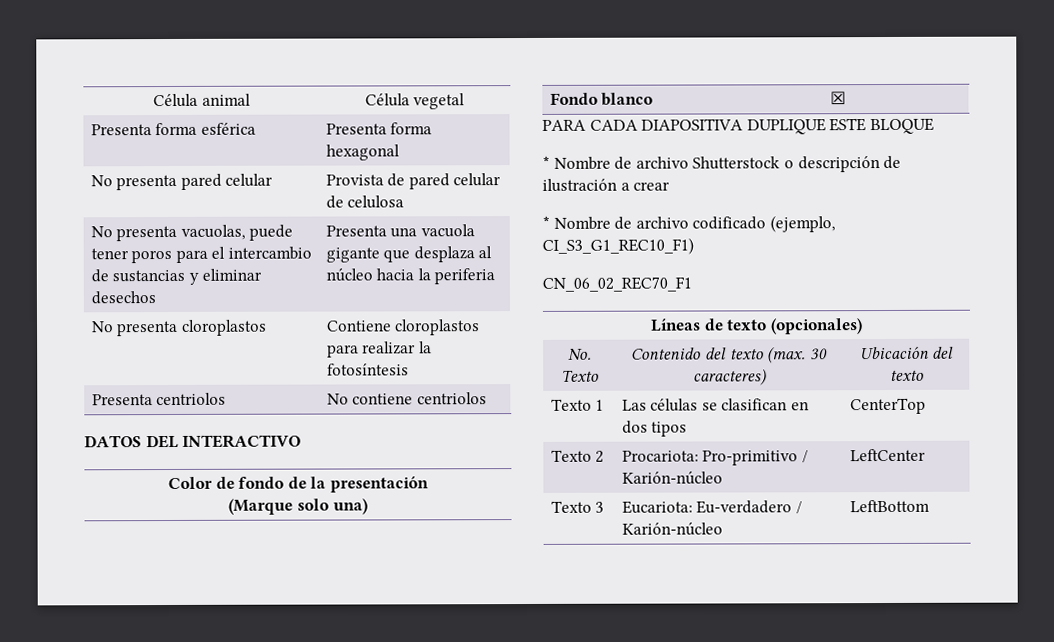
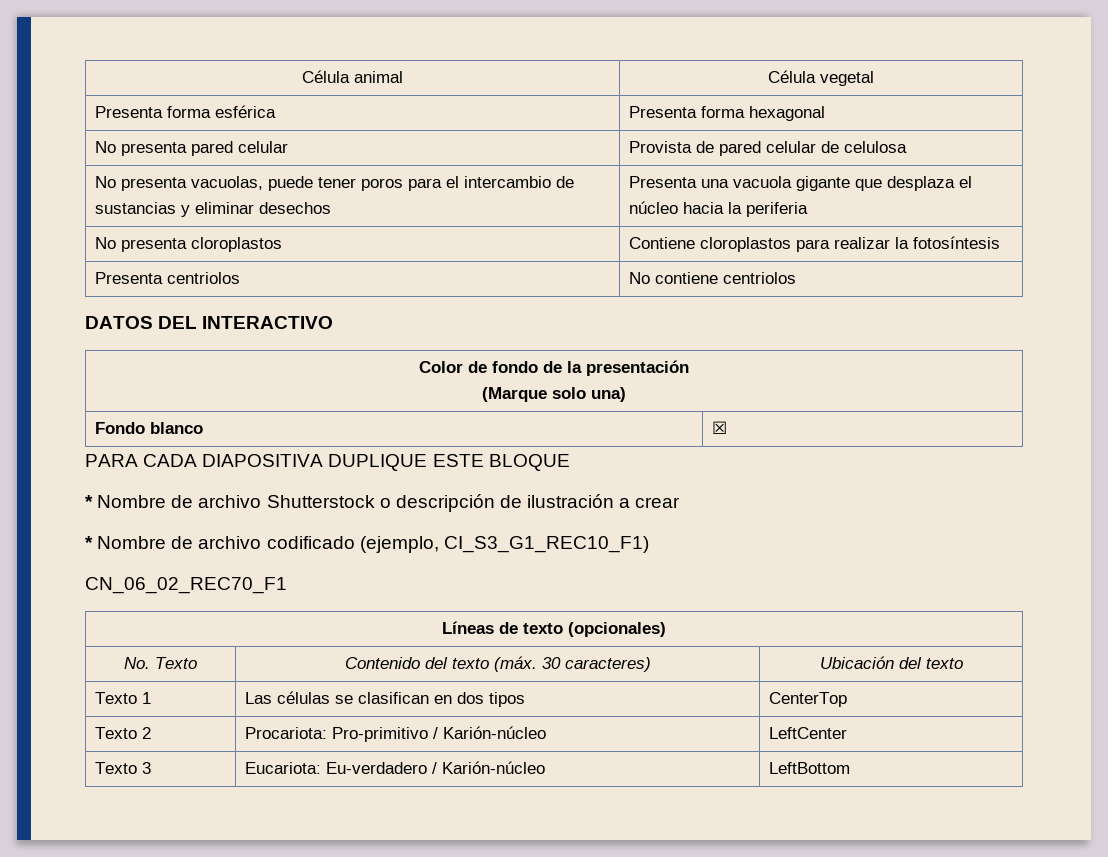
- No presenta vacuolas, puede tener poros para el intercambio de sustancias y eliminar desechos | Presenta una vacuola gigante que desplaza al núcleo hacia la periferia
+ No presenta vacuolas, puede tener poros para el intercambio de sustancias y eliminar desechos | Presenta una vacuola gigante que desplaza el núcleo hacia la periferia
- No. Texto | Contenido del texto (max. 30 caracteres) | Ubicación del texto
+ No. Texto | Contenido del texto (máx. 30 caracteres) | Ubicación del texto

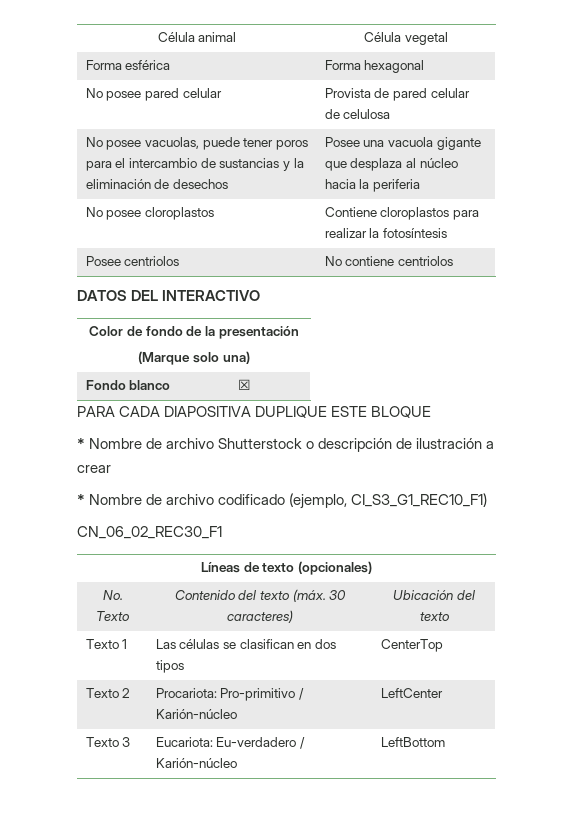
- Presenta forma esférica | Presenta forma hexagonal
+ Forma esférica | Forma hexagonal
- No presenta pared celular | Provista de pared celular de celulosa
+ No posee pared celular | Provista de pared celular de celulosa
- No presenta vacuolas, puede tener poros para el intercambio de sustancias y eliminar desechos | Presenta una vacuola gigante que desplaza el núcleo hacia la periferia
+ No posee vacuolas, puede tener poros para el intercambio de sustancias y la eliminación de desechos | Posee una vacuola gigante que desplaza al núcleo hacia la periferia
- No presenta cloroplastos | Contiene cloroplastos para realizar la fotosíntesis
+ No posee cloroplastos | Contiene cloroplastos para realizar la fotosíntesis
- Presenta centriolos | No contiene centriolos
+ Posee centriolos | No contiene centriolos
- CN_06_02_REC70_F1
+ CN_06_02_REC30_F1

